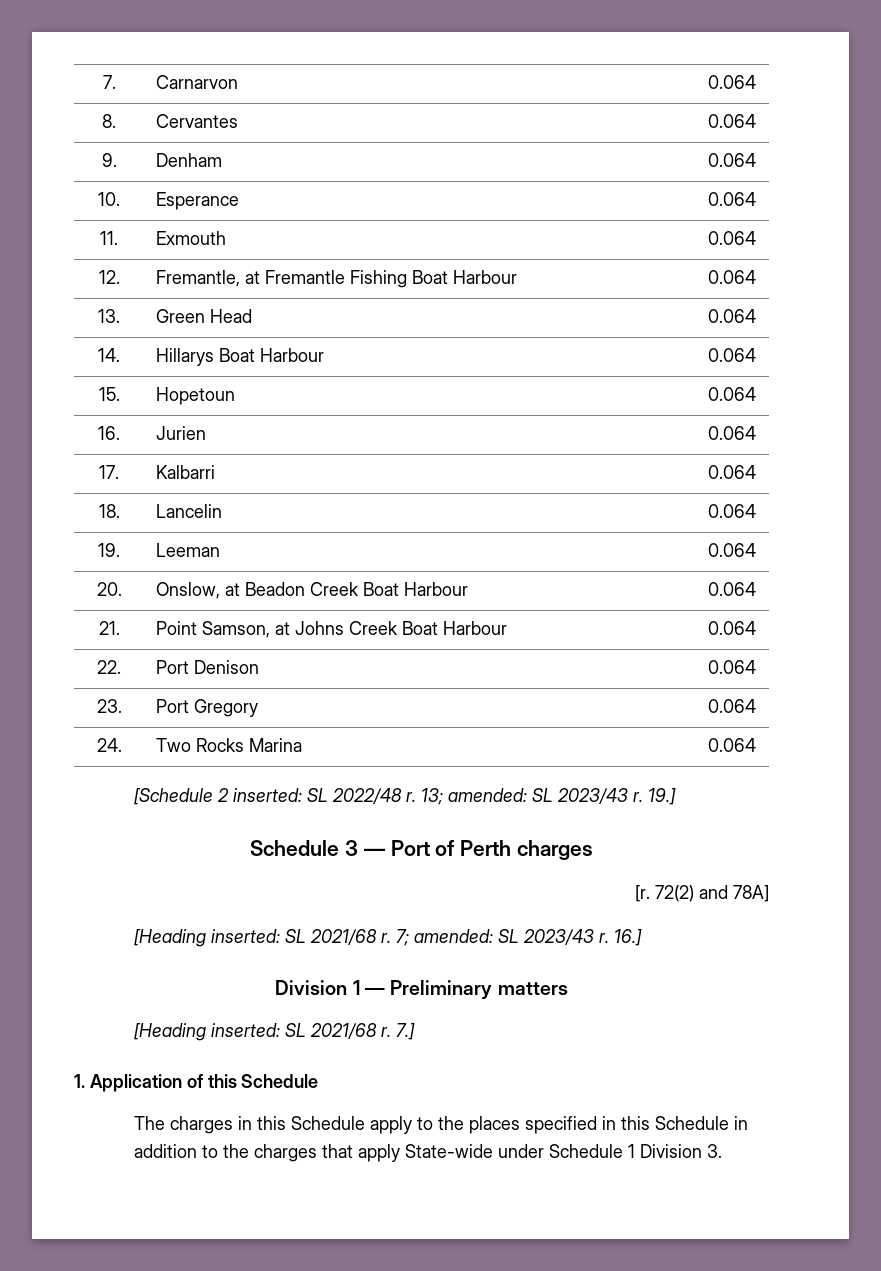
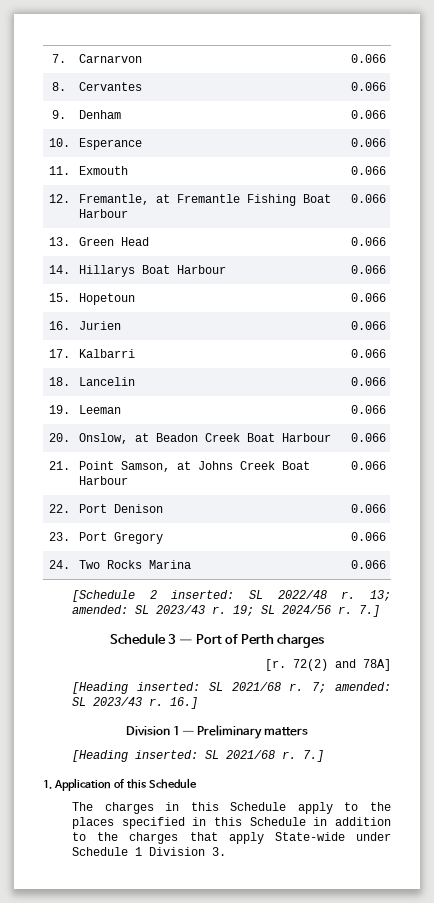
- 7. | Carnarvon | 0.064
+ 7. | Carnarvon | 0.066
- 8. | Cervantes | 0.064
+ 8. | Cervantes | 0.066
- 9. | Denham | 0.064
+ 9. | Denham | 0.066
- 10. | Esperance | 0.064
+ 10. | Esperance | 0.066
- 11. | Exmouth | 0.064
+ 11. | Exmouth | 0.066
- 12. | Fremantle, at Fremantle Fishing Boat Harbour | 0.064
+ 12. | Fremantle, at Fremantle Fishing Boat Harbour | 0.066
- 13. | Green Head | 0.064
+ 13. | Green Head | 0.066
- 14. | Hillarys Boat Harbour | 0.064
+ 14. | Hillarys Boat Harbour | 0.066
- 15. | Hopetoun | 0.064
+ 15. | Hopetoun | 0.066
- 16. | Jurien | 0.064
+ 16. | Jurien | 0.066
- 17. | Kalbarri | 0.064
+ 17. | Kalbarri | 0.066
- 18. | Lancelin | 0.064
+ 18. | Lancelin | 0.066
- 19. | Leeman | 0.064
+ 19. | Leeman | 0.066
- 20. | Onslow, at Beadon Creek Boat Harbour | 0.064
+ 20. | Onslow, at Beadon Creek Boat Harbour | 0.066
- 21. | Point Samson, at Johns Creek Boat Harbour | 0.064
+ 21. | Point Samson, at Johns Creek Boat Harbour | 0.066
- 22. | Port Denison | 0.064
+ 22. | Port Denison | 0.066
- 23. | Port Gregory | 0.064
+ 23. | Port Gregory | 0.066
- 24. | Two Rocks Marina | 0.064
+ 24. | Two Rocks Marina | 0.066
- 19.]
+ 19; SL 2024/56 r. 7.]

